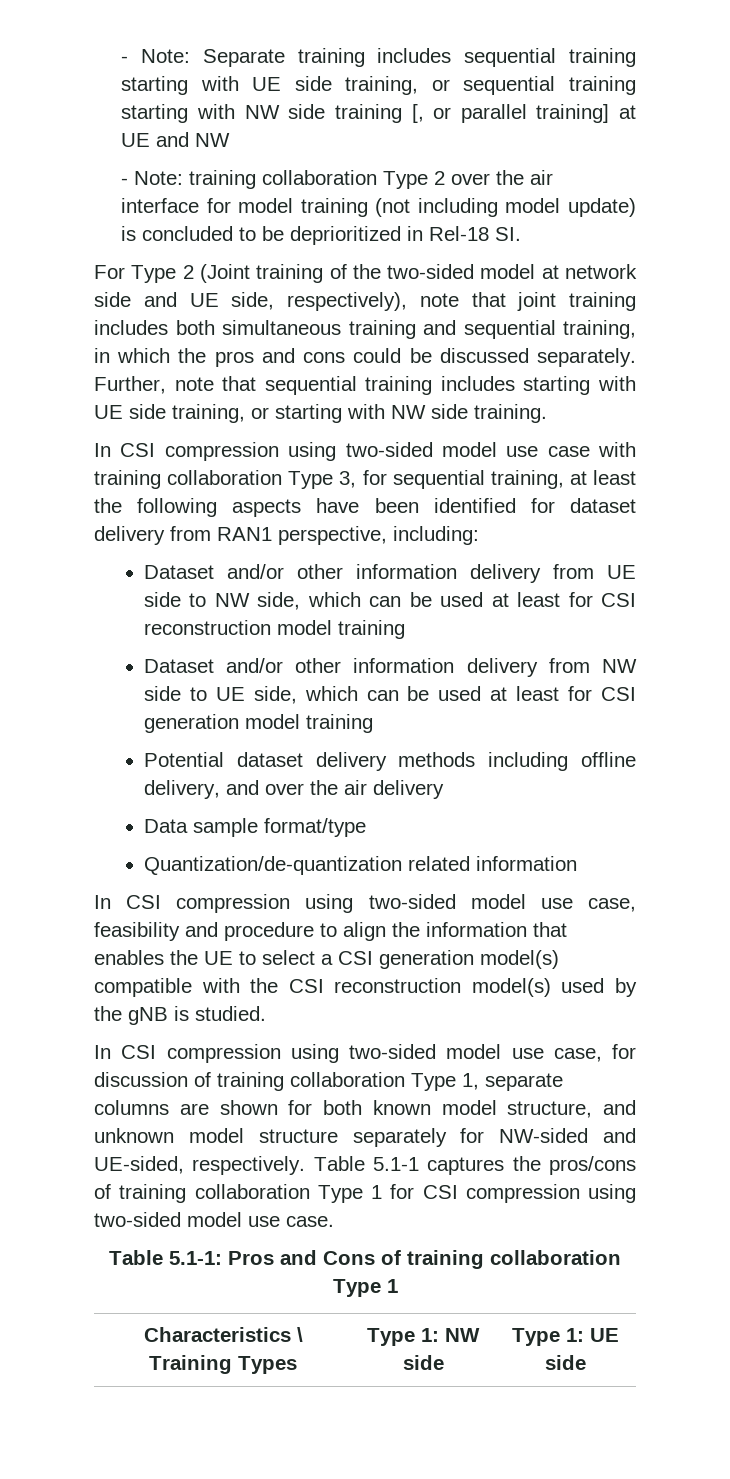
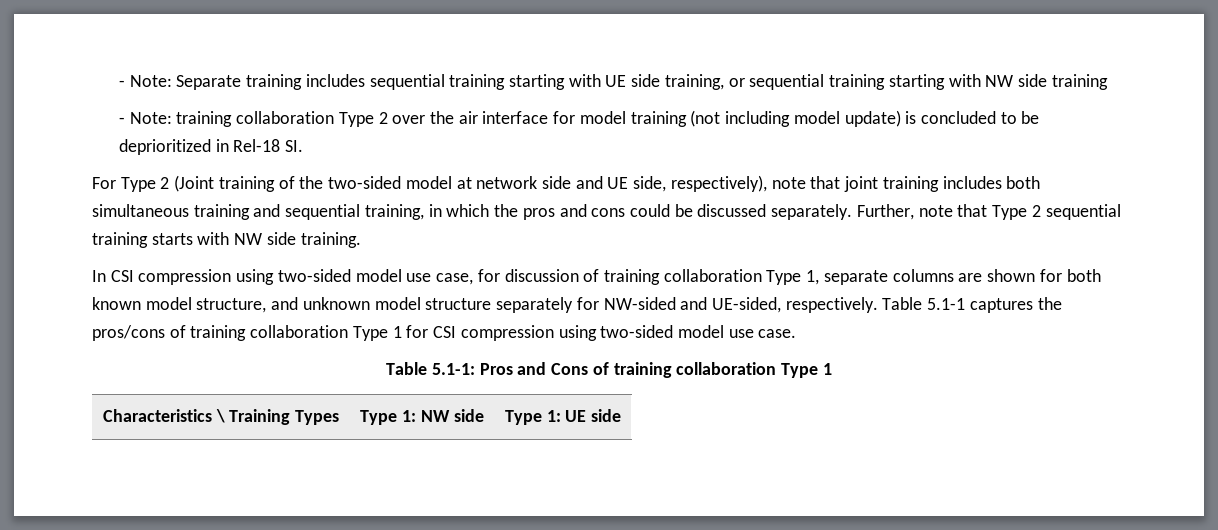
- - Note: Separate training includes sequential training starting with UE side training, or sequential training starting with NW side training [, or parallel training] at UE and NW
+ - Note: Separate training includes sequential training starting with UE side training, or sequential training starting with NW side training
- Further, note that sequential training includes starting with UE side training, or starting with NW side training.
- In CSI compression using two-sided model use case with training collaboration Type 3, for sequential training, at least the following aspects have been identified for dataset delivery from RAN1 perspective, including:
- Dataset and/or other information delivery from UE side to NW side, which can be used at least for CSI reconstruction model training
- Dataset and/or other information delivery from NW side to UE side, which can be used at least for CSI generation model training
- Potential dataset delivery methods including offline delivery, and over the air delivery
- Data sample format/type
- Quantization/de-quantization related information
- In CSI compression using two-sided model use case, feasibility and procedure to align the information that enables the UE to select a CSI generation model(s) compatible with the CSI reconstruction model(s) used by the gNB is studied.
+ Further, note that Type 2 sequential training starts with NW side training.

